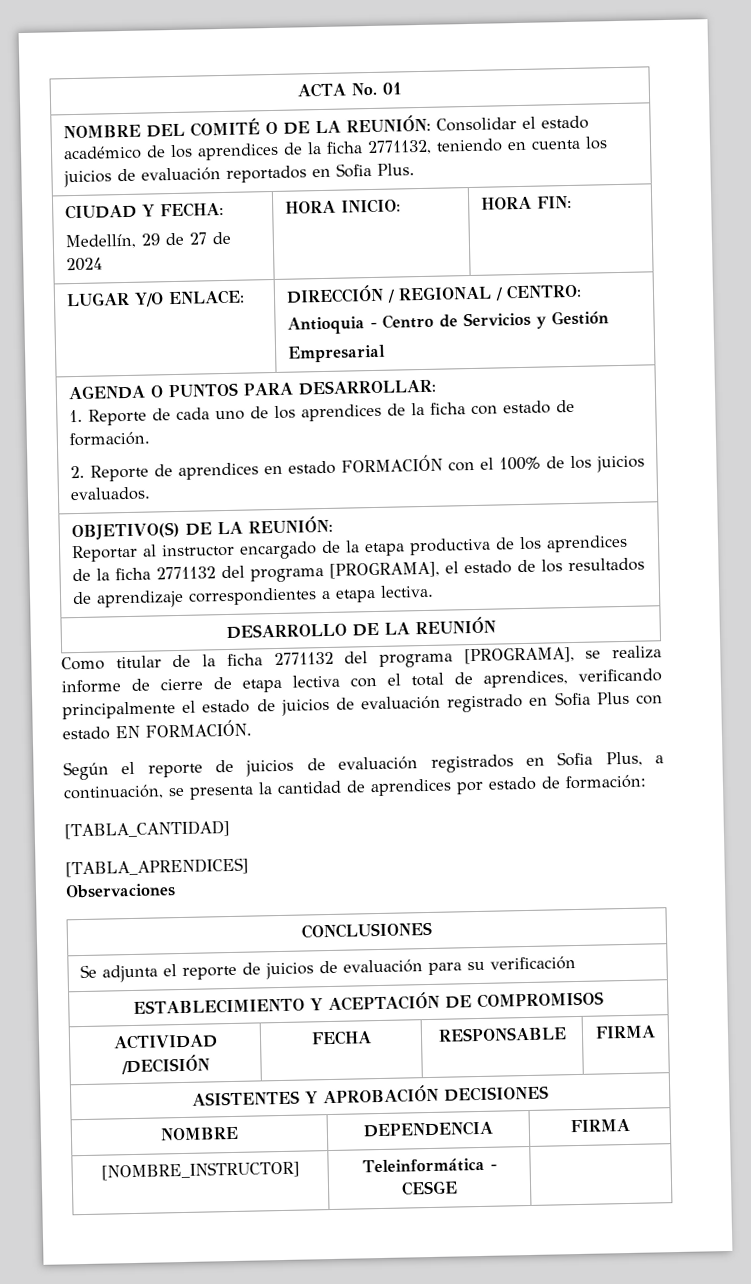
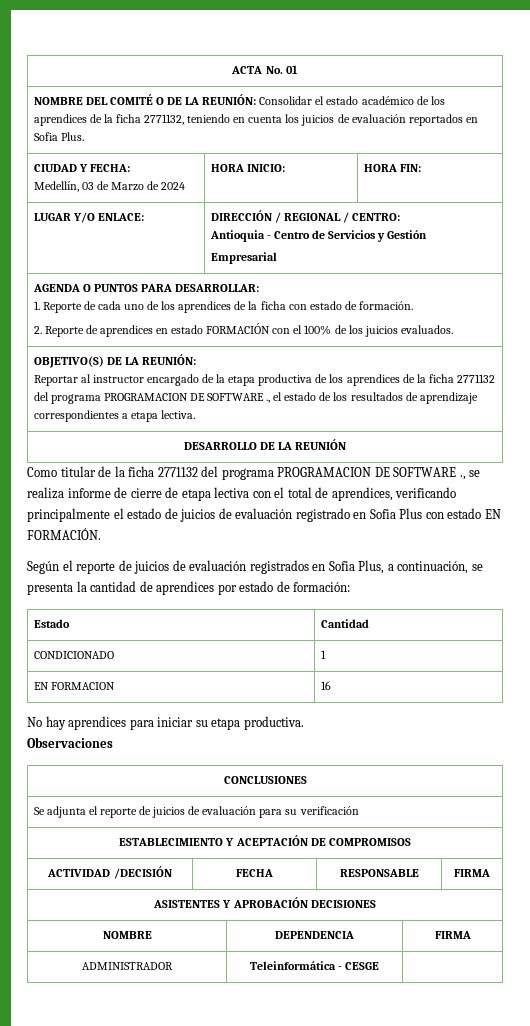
  CIUDAD Y FECHA:
- Medellín, 29 de 27 de 2024 | HORA INICIO: | HORA FIN:
+ Medellín, 03 de Marzo de 2024 | HORA INICIO: | HORA FIN:
  OBJETIVO(S) DE LA REUNIÓN:
- Reportar al instructor encargado de la etapa productiva de los aprendices de la ficha 2771132 del programa [PROGRAMA], el estado de los resultados de aprendizaje correspondientes a etapa lectiva.
+ Reportar al instructor encargado de la etapa productiva de los aprendices de la ficha 2771132 del programa PROGRAMACION DE SOFTWARE ., el estado de los resultados de aprendizaje correspondientes a etapa lectiva.
- Como titular de la ficha 2771132 del programa [PROGRAMA], se realiza informe de cierre de etapa lectiva con el total de aprendices, verificando principalmente el estado de juicios de evaluación registrado en Sofia Plus con estado EN FORMACIÓN.
+ Como titular de la ficha 2771132 del programa PROGRAMACION DE SOFTWARE ., se realiza informe de cierre de etapa lectiva con el total de aprendices, verificando principalmente el estado de juicios de evaluación registrado en Sofia Plus con estado EN FORMACIÓN.
- [TABLA_CANTIDAD]
- [TABLA_APRENDICES]
+ Estado | Cantidad
+ CONDICIONADO | 1
+ EN FORMACION | 16
+ No hay aprendices para iniciar su etapa productiva.
- [NOMBRE_INSTRUCTOR] | Teleinformática - CESGE |
+ ADMINISTRADOR | Teleinformática - CESGE |

